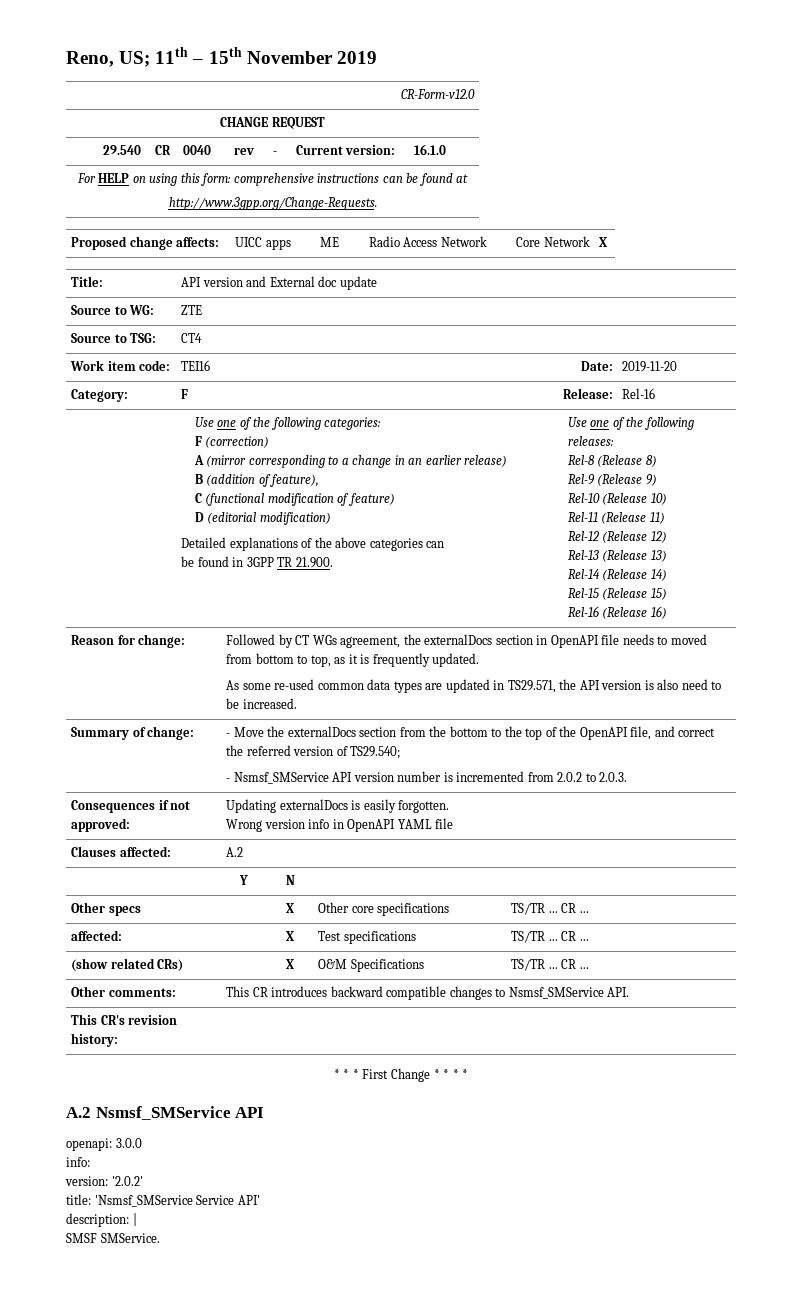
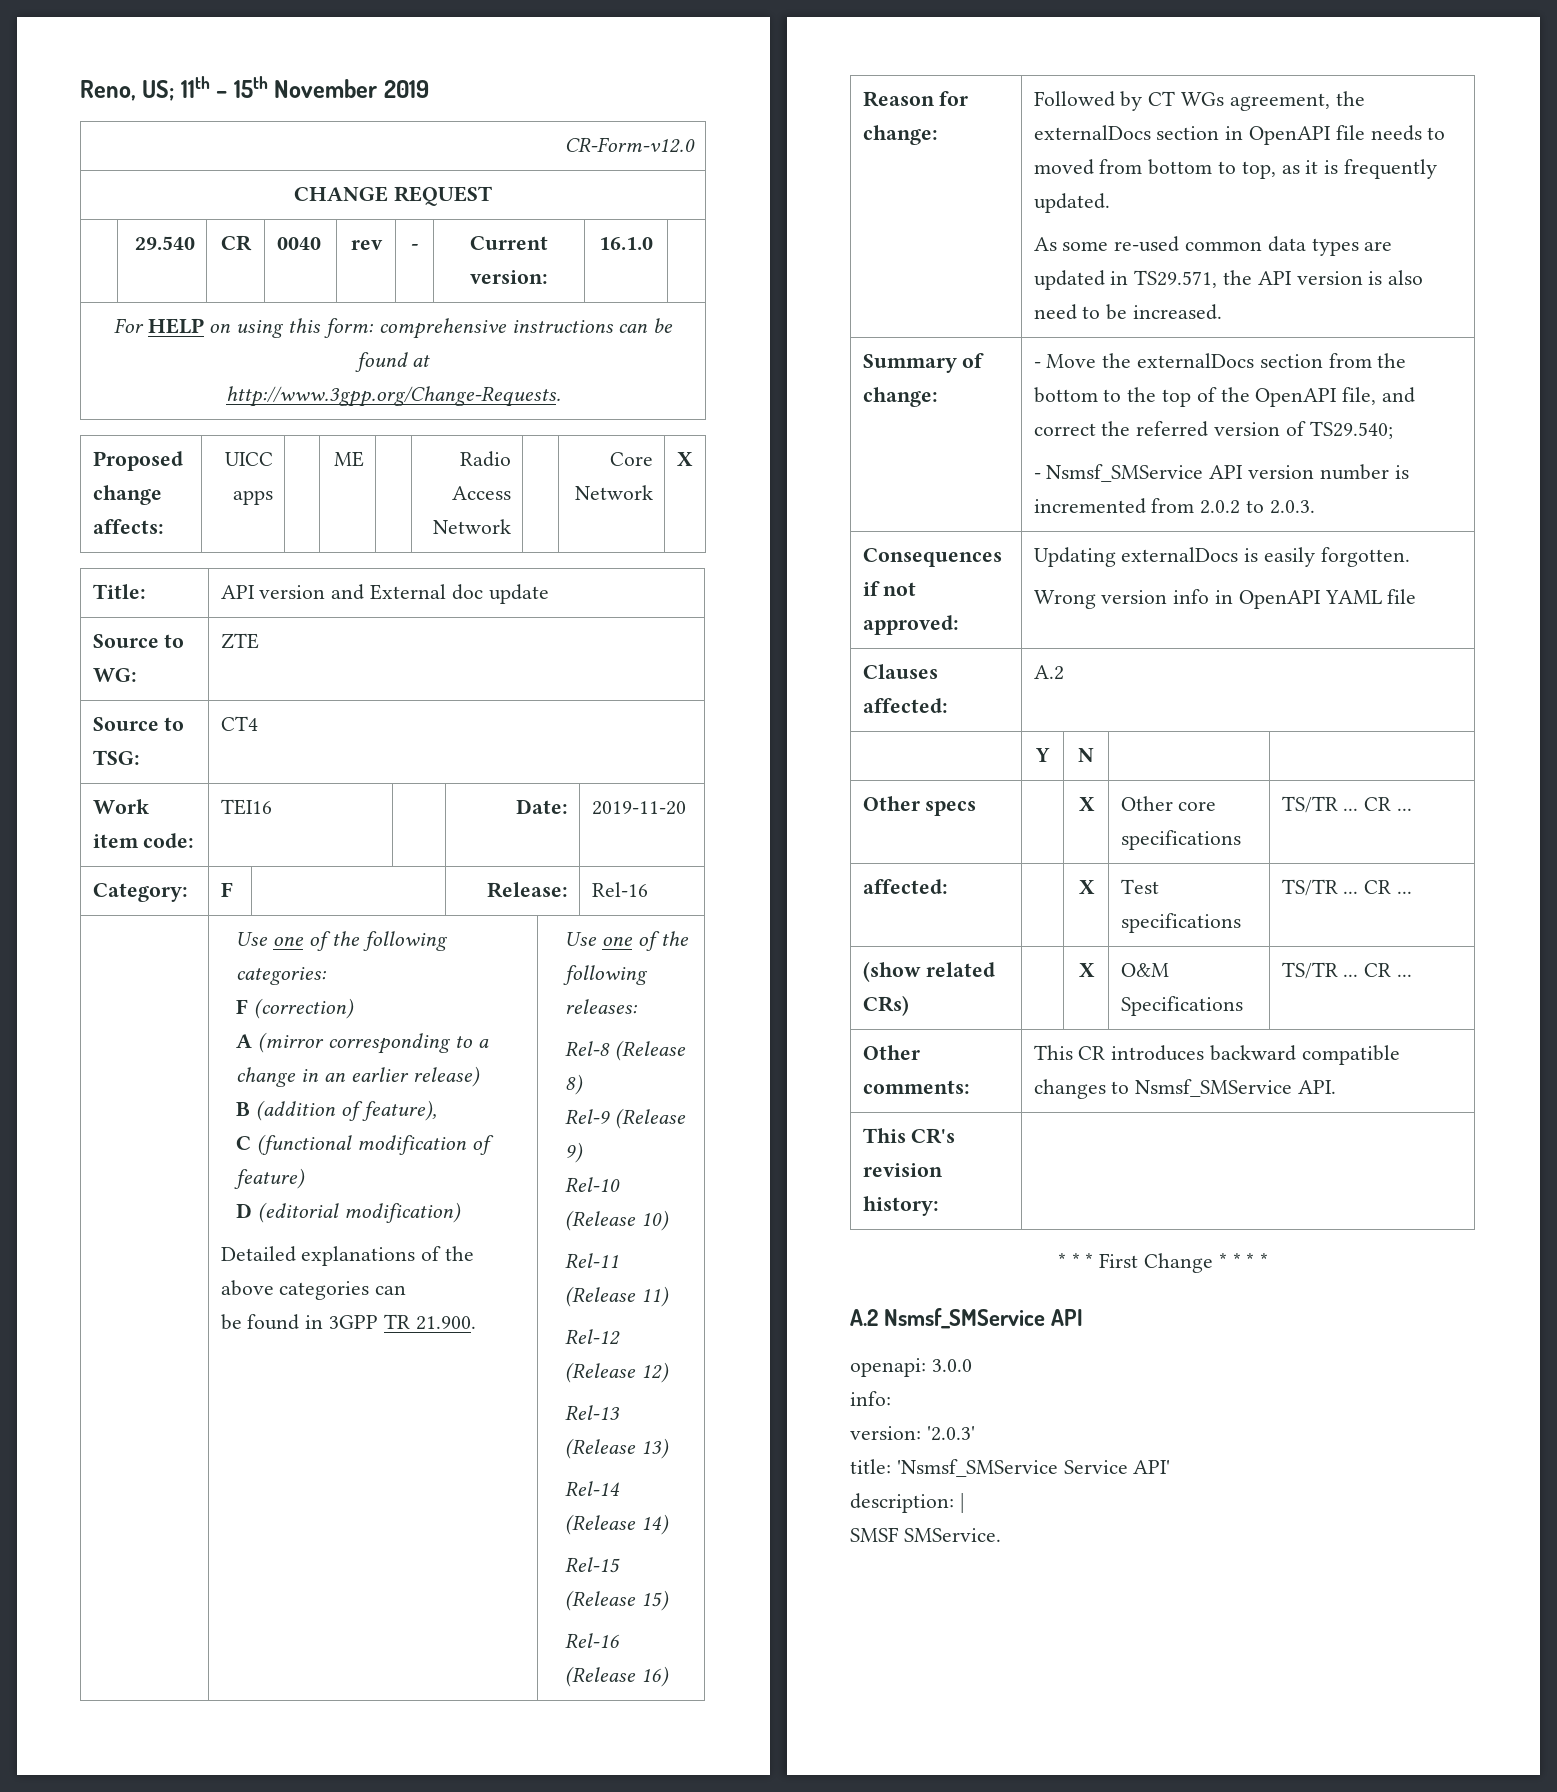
- version: '2.0.2'
+ version: '2.0.3'

